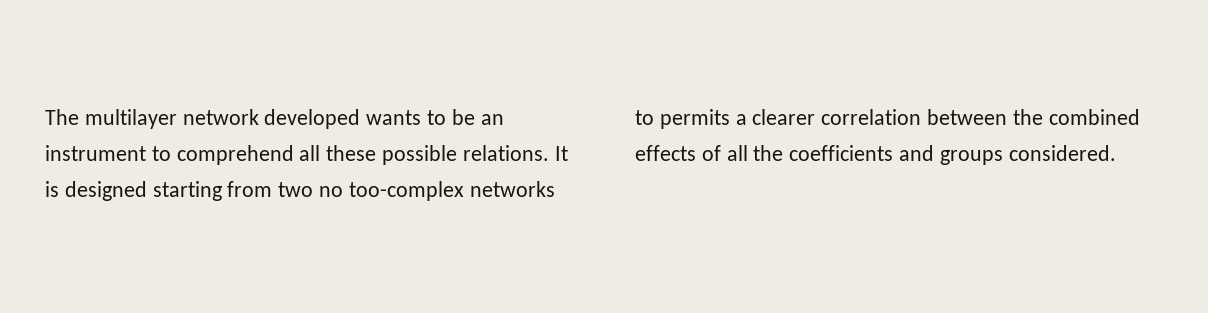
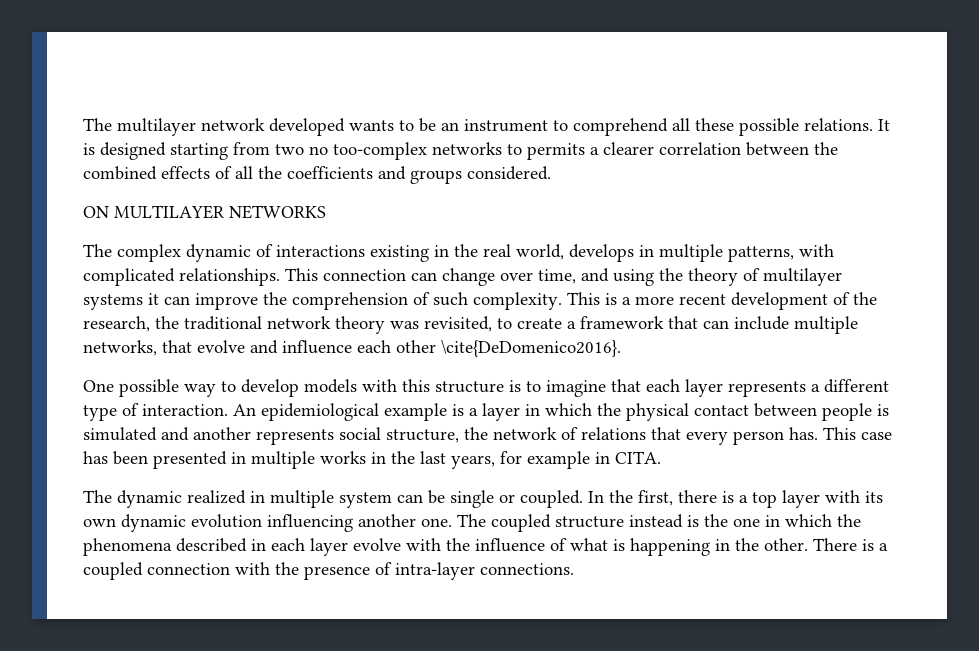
+ ON MULTILAYER NETWORKS
+ The complex dynamic of interactions existing in the real world, develops in multiple patterns, with complicated relationships. This connection can change over time, and using the theory of multilayer systems it can improve the comprehension of such complexity. This is a more recent development of the research, the traditional network theory was revisited, to create a framework that can include multiple networks, that evolve and influence each other \cite{DeDomenico2016}.
+ One possible way to develop models with this structure is to imagine that each layer represents a different type of interaction. An epidemiological example is a layer in which the physical contact between people is simulated and another represents social structure, the network of relations that every person has. This case has been presented in multiple works in the last years, for example in CITA.
+ The dynamic realized in multiple system can be single or coupled. In the first, there is a top layer with its own dynamic evolution influencing another one. The coupled structure instead is the one in which the phenomena described in each layer evolve with the influence of what is happening in the other. There is a coupled connection with the presence of intra-layer connections.

